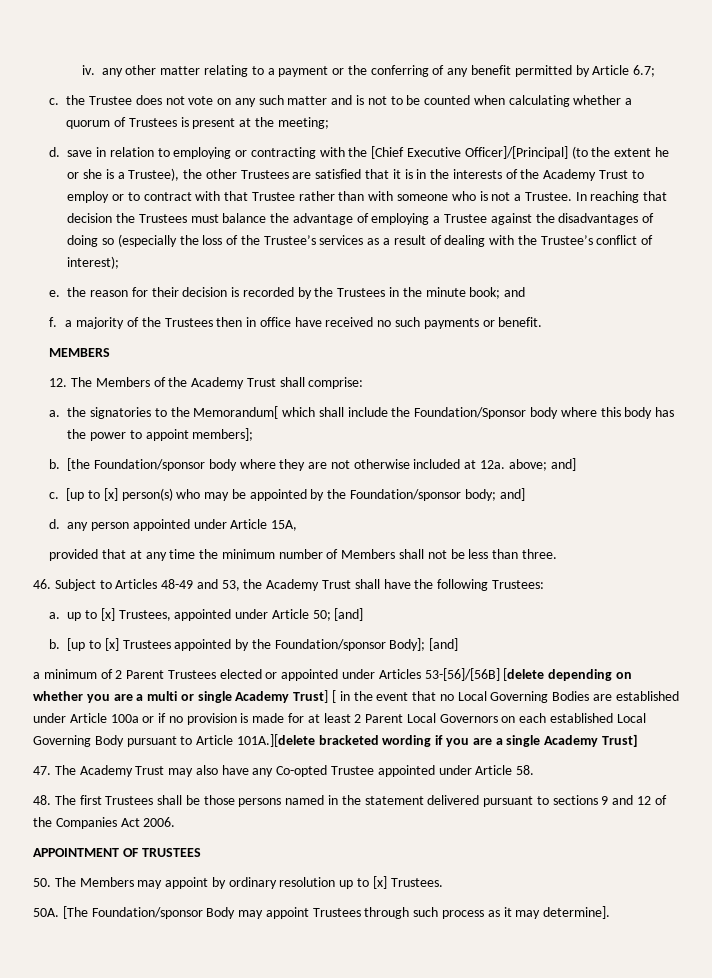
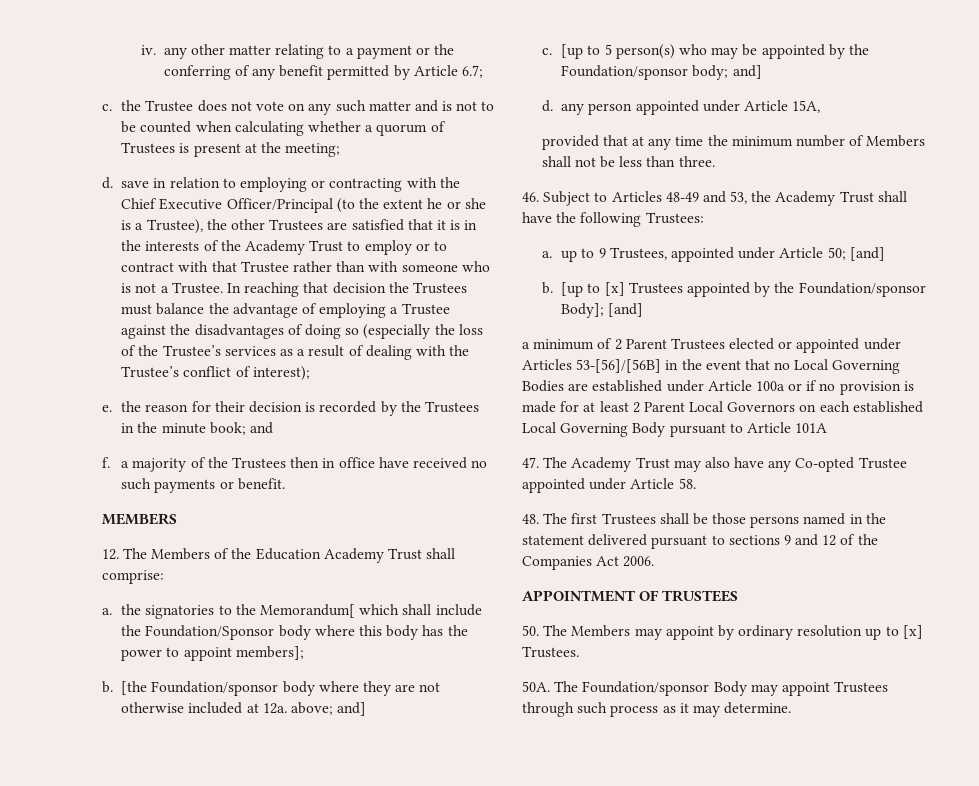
- d. save in relation to employing or contracting with the [Chief Executive Officer]/[Principal] (to the extent he or she is a Trustee), the other Trustees are satisfied that it is in the interests of the Academy Trust to employ or to contract with that Trustee rather than with someone who is not a Trustee.
+ d. save in relation to employing or contracting with the Chief Executive Officer/Principal (to the extent he or she is a Trustee), the other Trustees are satisfied that it is in the interests of the Academy Trust to employ or to contract with that Trustee rather than with someone who is not a Trustee.
- 12. The Members of the Academy Trust shall comprise:
+ 12. The Members of the Education Academy Trust shall comprise:
- [up to [x] person(s) who may be appointed by the Foundation/sponsor body; and]
+ [up to 5 person(s) who may be appointed by the Foundation/sponsor body; and]
- a. up to [x] Trustees, appointed under Article 50; [and]
+ a. up to 9 Trustees, appointed under Article 50; [and]
- a minimum of 2 Parent Trustees elected or appointed under Articles 53-[56]/[56B] [delete depending on whether you are a multi or single Academy Trust] [ in the event that no Local Governing Bodies are established under Article 100a or if no provision is made for at least 2 Parent Local Governors on each established Local Governing Body pursuant to Article 101A.][delete bracketed wording if you are a single Academy Trust]
+ a minimum of 2 Parent Trustees elected or appointed under Articles 53-[56]/[56B] in the event that no Local Governing Bodies are established under Article 100a or if no provision is made for at least 2 Parent Local Governors on each established Local Governing Body pursuant to Article 101A
- [The Foundation/sponsor Body may appoint Trustees through such process as it may determine].
+ The Foundation/sponsor Body may appoint Trustees through such process as it may determine.

